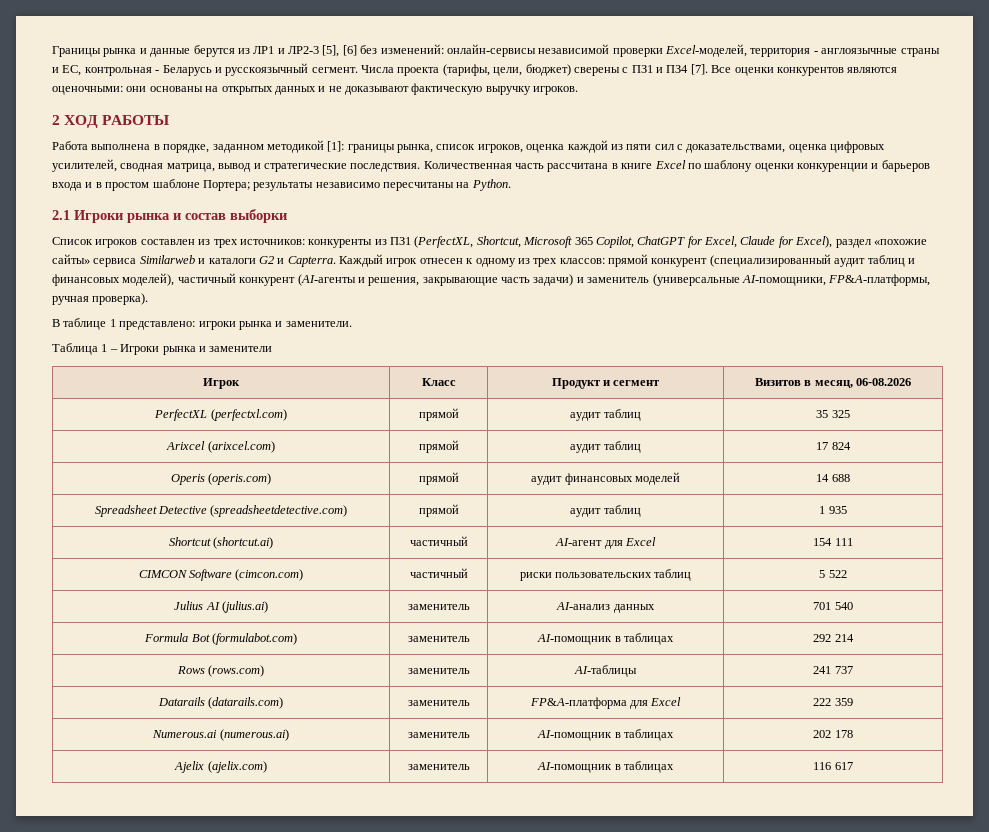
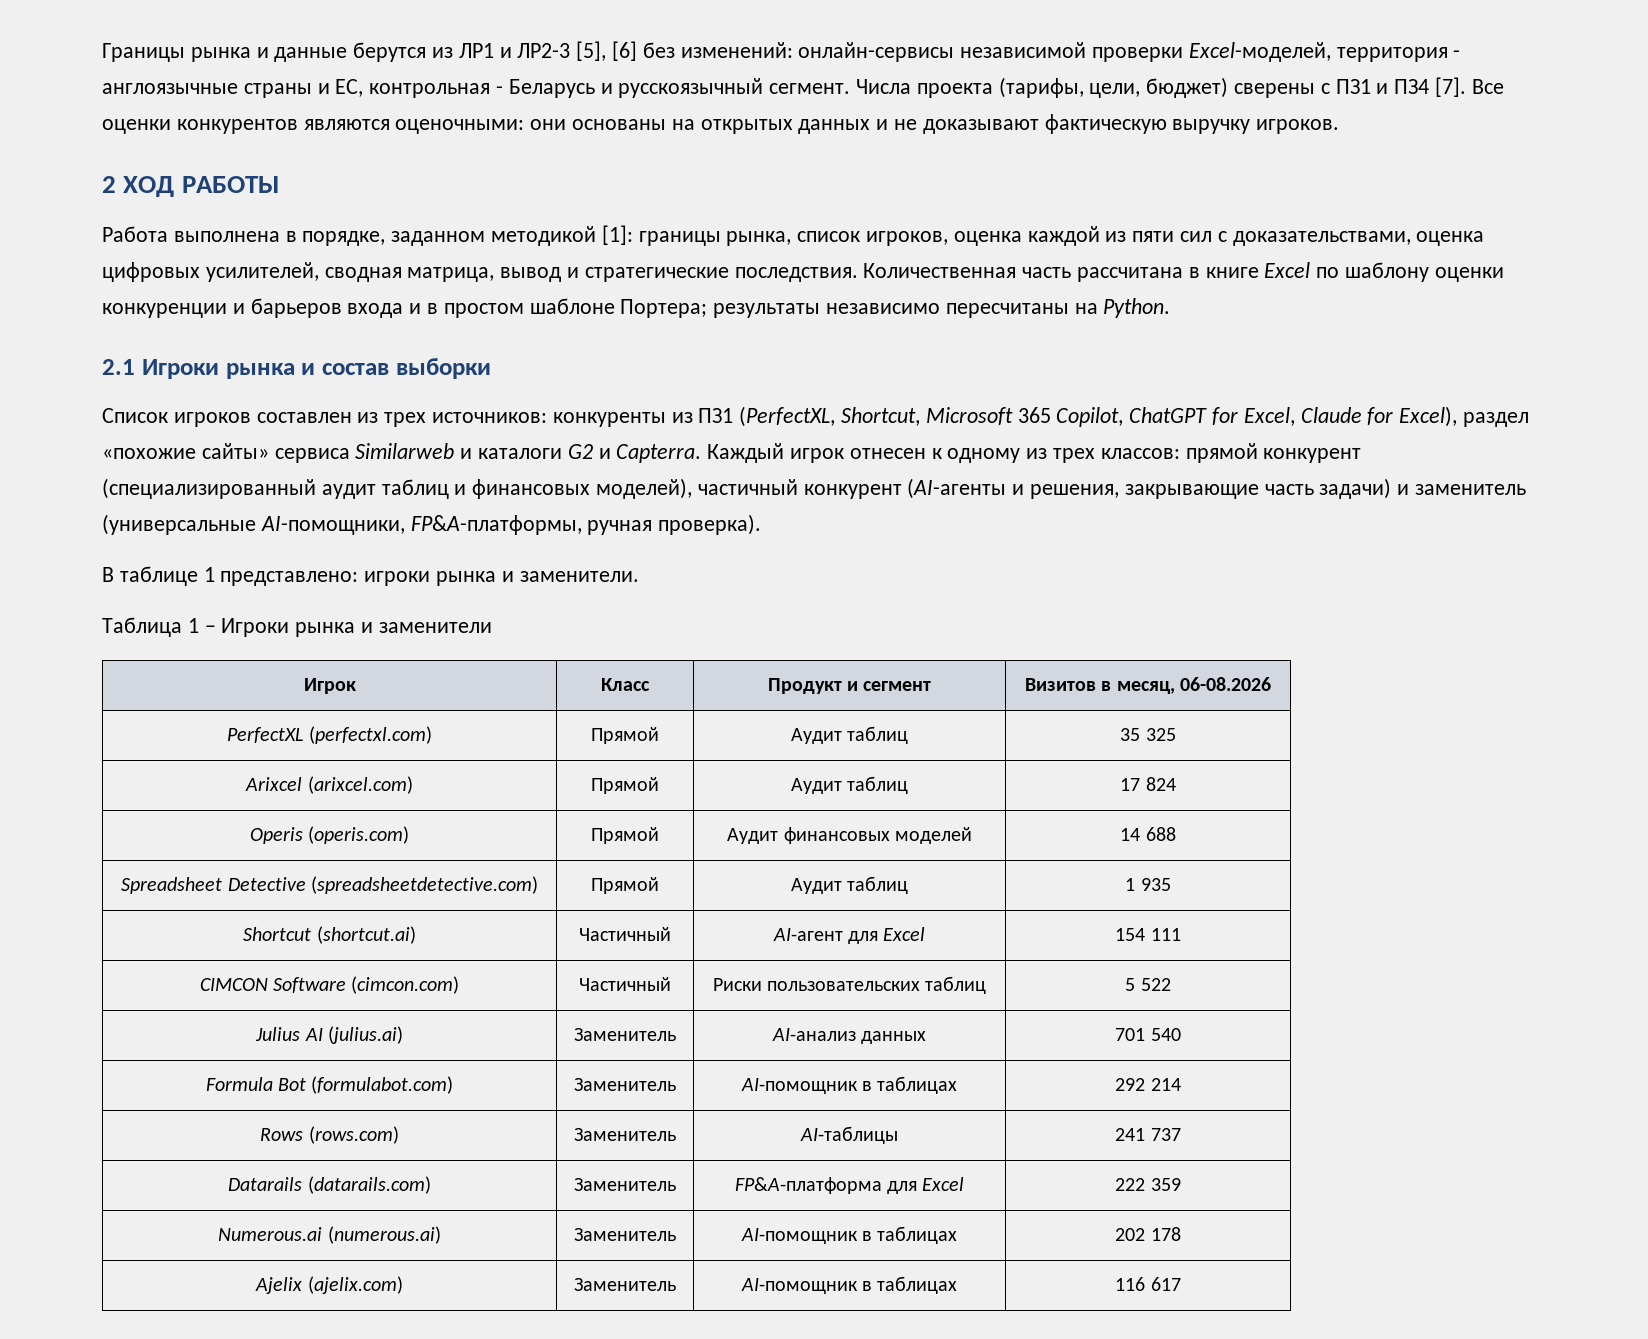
- PerfectXL (perfectxl.com) | прямой | аудит таблиц | 35 325
+ PerfectXL (perfectxl.com) | Прямой | Аудит таблиц | 35 325
- Arixcel (arixcel.com) | прямой | аудит таблиц | 17 824
+ Arixcel (arixcel.com) | Прямой | Аудит таблиц | 17 824
- Operis (operis.com) | прямой | аудит финансовых моделей | 14 688
+ Operis (operis.com) | Прямой | Аудит финансовых моделей | 14 688
- Spreadsheet Detective (spreadsheetdetective.com) | прямой | аудит таблиц | 1 935
+ Spreadsheet Detective (spreadsheetdetective.com) | Прямой | Аудит таблиц | 1 935
- Shortcut (shortcut.ai) | частичный | AI-агент для Excel | 154 111
+ Shortcut (shortcut.ai) | Частичный | AI-агент для Excel | 154 111
- CIMCON Software (cimcon.com) | частичный | риски пользовательских таблиц | 5 522
+ CIMCON Software (cimcon.com) | Частичный | Риски пользовательских таблиц | 5 522
- Julius AI (julius.ai) | заменитель | AI-анализ данных | 701 540
+ Julius AI (julius.ai) | Заменитель | AI-анализ данных | 701 540
- Formula Bot (formulabot.com) | заменитель | AI-помощник в таблицах | 292 214
+ Formula Bot (formulabot.com) | Заменитель | AI-помощник в таблицах | 292 214
- Rows (rows.com) | заменитель | AI-таблицы | 241 737
+ Rows (rows.com) | Заменитель | AI-таблицы | 241 737
- Datarails (datarails.com) | заменитель | FP&A-платформа для Excel | 222 359
+ Datarails (datarails.com) | Заменитель | FP&A-платформа для Excel | 222 359
- Numerous.ai (numerous.ai) | заменитель | AI-помощник в таблицах | 202 178
+ Numerous.ai (numerous.ai) | Заменитель | AI-помощник в таблицах | 202 178
- Ajelix (ajelix.com) | заменитель | AI-помощник в таблицах | 116 617
+ Ajelix (ajelix.com) | Заменитель | AI-помощник в таблицах | 116 617

